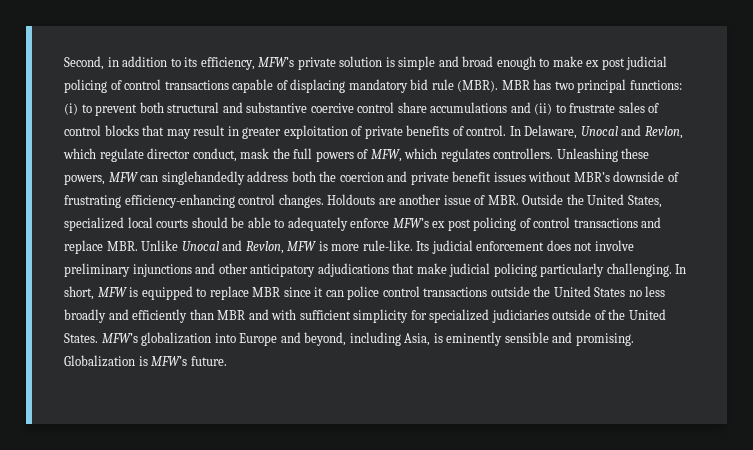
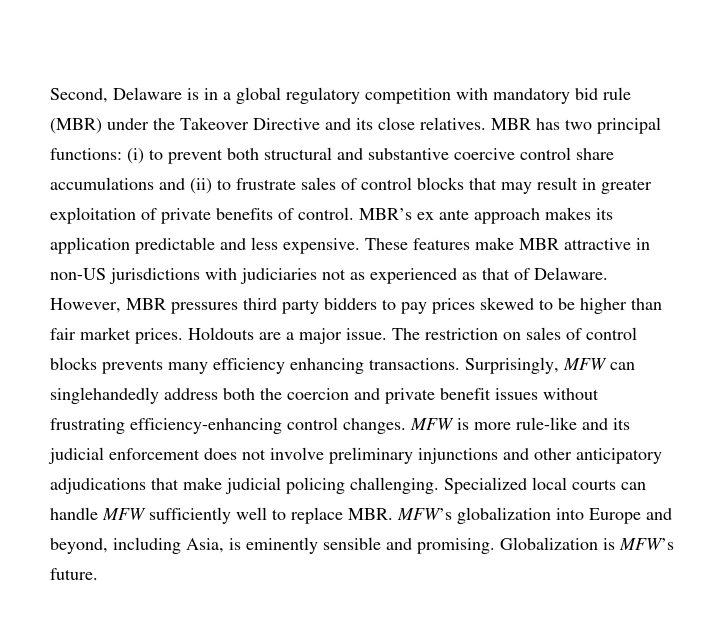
- Second, in addition to its efficiency, MFW’s private solution is simple and broad enough to make ex post judicial policing of control transactions capable of displacing mandatory bid rule (MBR).
+ Second, Delaware is in a global regulatory competition with mandatory bid rule (MBR) under the Takeover Directive and its close relatives.
- In Delaware, Unocal and Revlon, which regulate director conduct, mask the full powers of MFW, which regulates controllers. Unleashing these powers, MFW can singlehandedly address both the coercion and private benefit issues without MBR’s downside of frustrating efficiency-enhancing control changes.
+ MBR’s ex ante approach makes its application predictable and less expensive. These features make MBR attractive in non-US jurisdictions with judiciaries not as experienced as that of Delaware. However, MBR pressures third party bidders to pay prices skewed to be higher than fair market prices. Holdouts are a major issue. The restriction on sales of control blocks prevents many efficiency enhancing transactions. Surprisingly, MFW can singlehandedly address both the coercion and private benefit issues without frustrating efficiency-enhancing control changes.
- Holdouts are another issue of MBR. Outside the United States, specialized local courts should be able to adequately enforce MFW’s ex post policing of control transactions and replace MBR. Unlike Unocal and Revlon, MFW is more rule-like. Its judicial enforcement does not involve preliminary injunctions and other anticipatory adjudications that make judicial policing particularly challenging. In short, MFW is equipped to replace MBR since it can police control transactions outside the United States no less broadly and efficiently than MBR and with sufficient simplicity for specialized judiciaries outside of the United States. MFW’s globalization into Europe and beyond, including Asia, is eminently sensible and promising.
+ MFW is more rule-like and its judicial enforcement does not involve preliminary injunctions and other anticipatory adjudications that make judicial policing challenging. Specialized local courts can handle MFW sufficiently well to replace MBR. MFW’s globalization into Europe and beyond, including Asia, is eminently sensible and promising.

